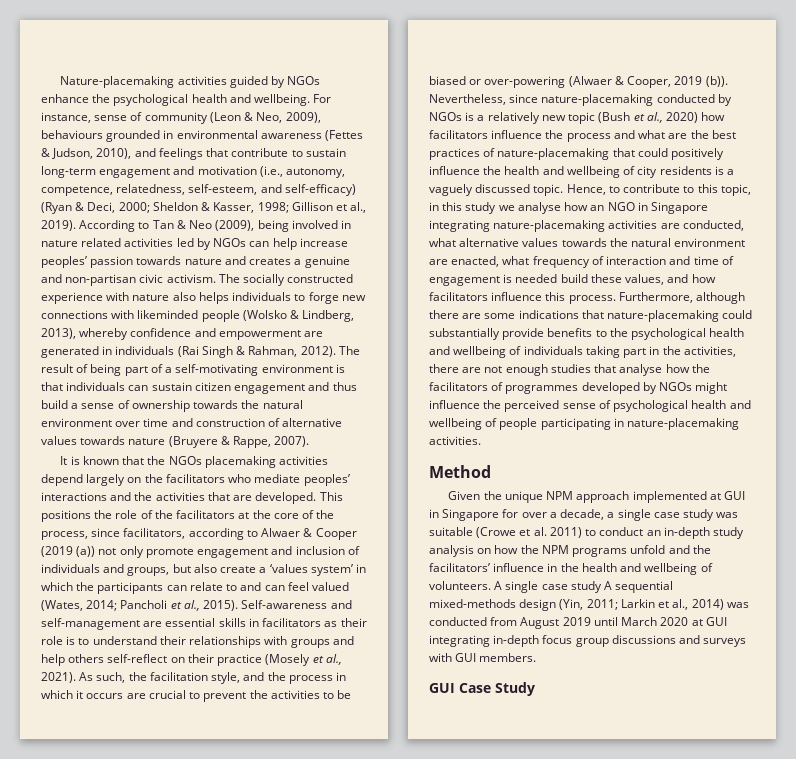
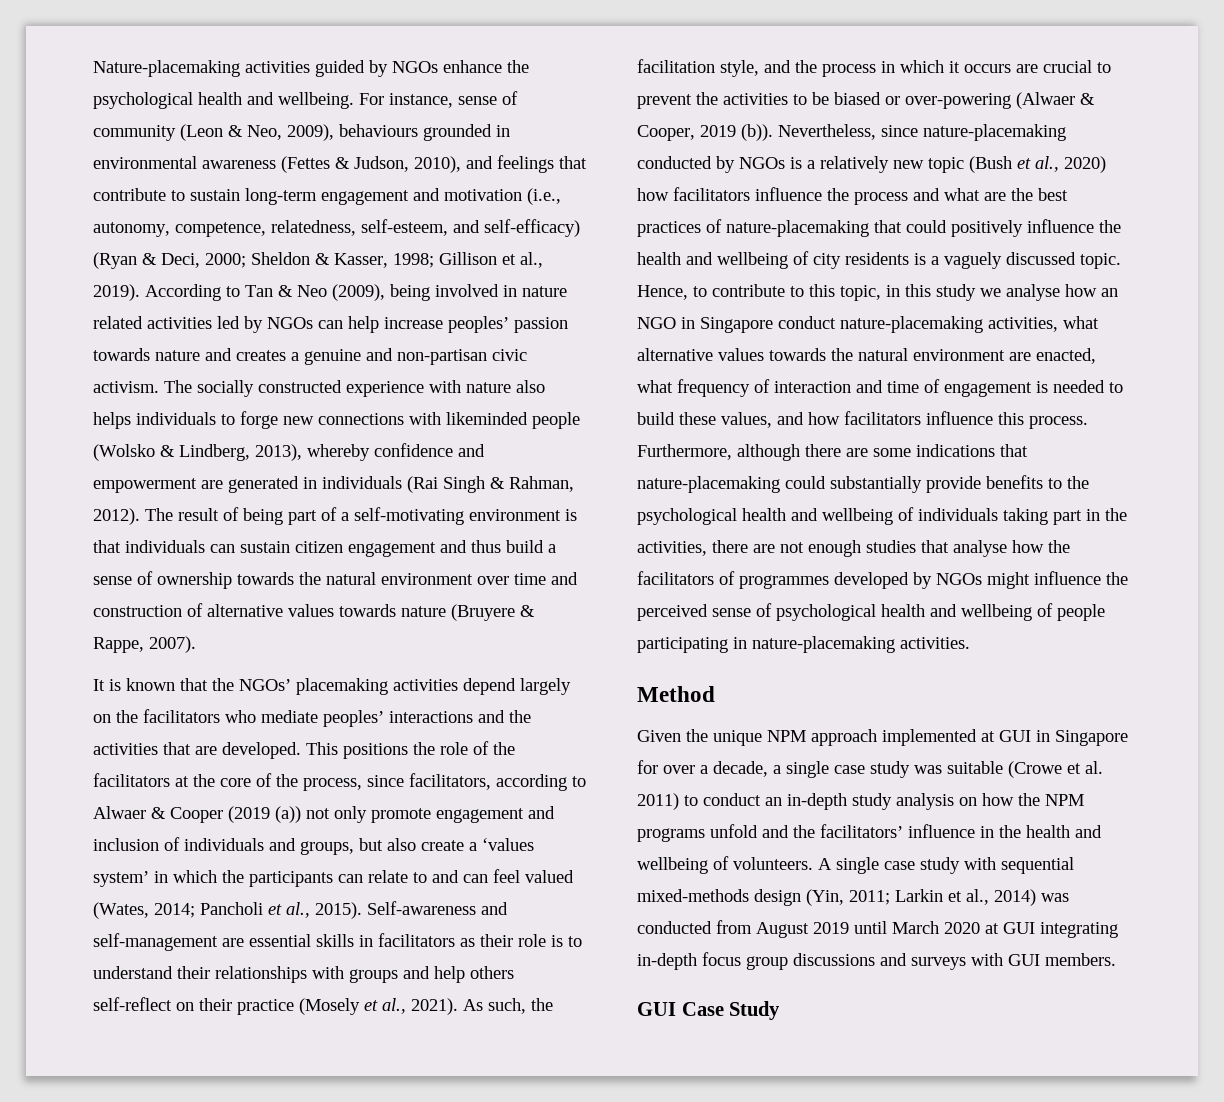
- It is known that the NGOs placemaking activities depend largely on the facilitators who mediate peoples’ interactions and the activities that are developed.
+ It is known that the NGOs’ placemaking activities depend largely on the facilitators who mediate peoples’ interactions and the activities that are developed.
- Hence, to contribute to this topic, in this study we analyse how an NGO in Singapore integrating nature-placemaking activities are conducted, what alternative values towards the natural environment are enacted, what frequency of interaction and time of engagement is needed build these values, and how facilitators influence this process.
+ Hence, to contribute to this topic, in this study we analyse how an NGO in Singapore conduct nature-placemaking activities, what alternative values towards the natural environment are enacted, what frequency of interaction and time of engagement is needed to build these values, and how facilitators influence this process.
- A single case study A sequential mixed-methods design (Yin, 2011; Larkin et al., 2014) was conducted from August 2019 until March 2020 at GUI integrating in-depth focus group discussions and surveys with GUI members.
+ A single case study with sequential mixed-methods design (Yin, 2011; Larkin et al., 2014) was conducted from August 2019 until March 2020 at GUI integrating in-depth focus group discussions and surveys with GUI members.

